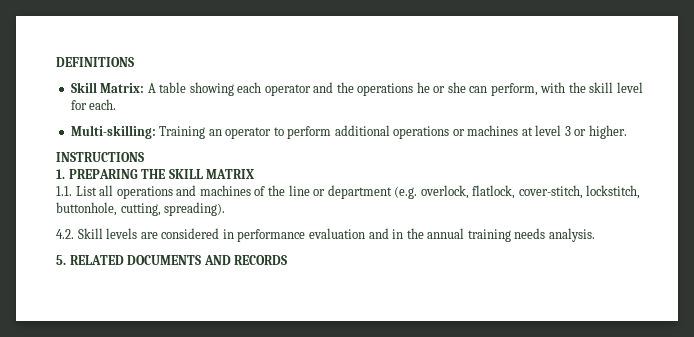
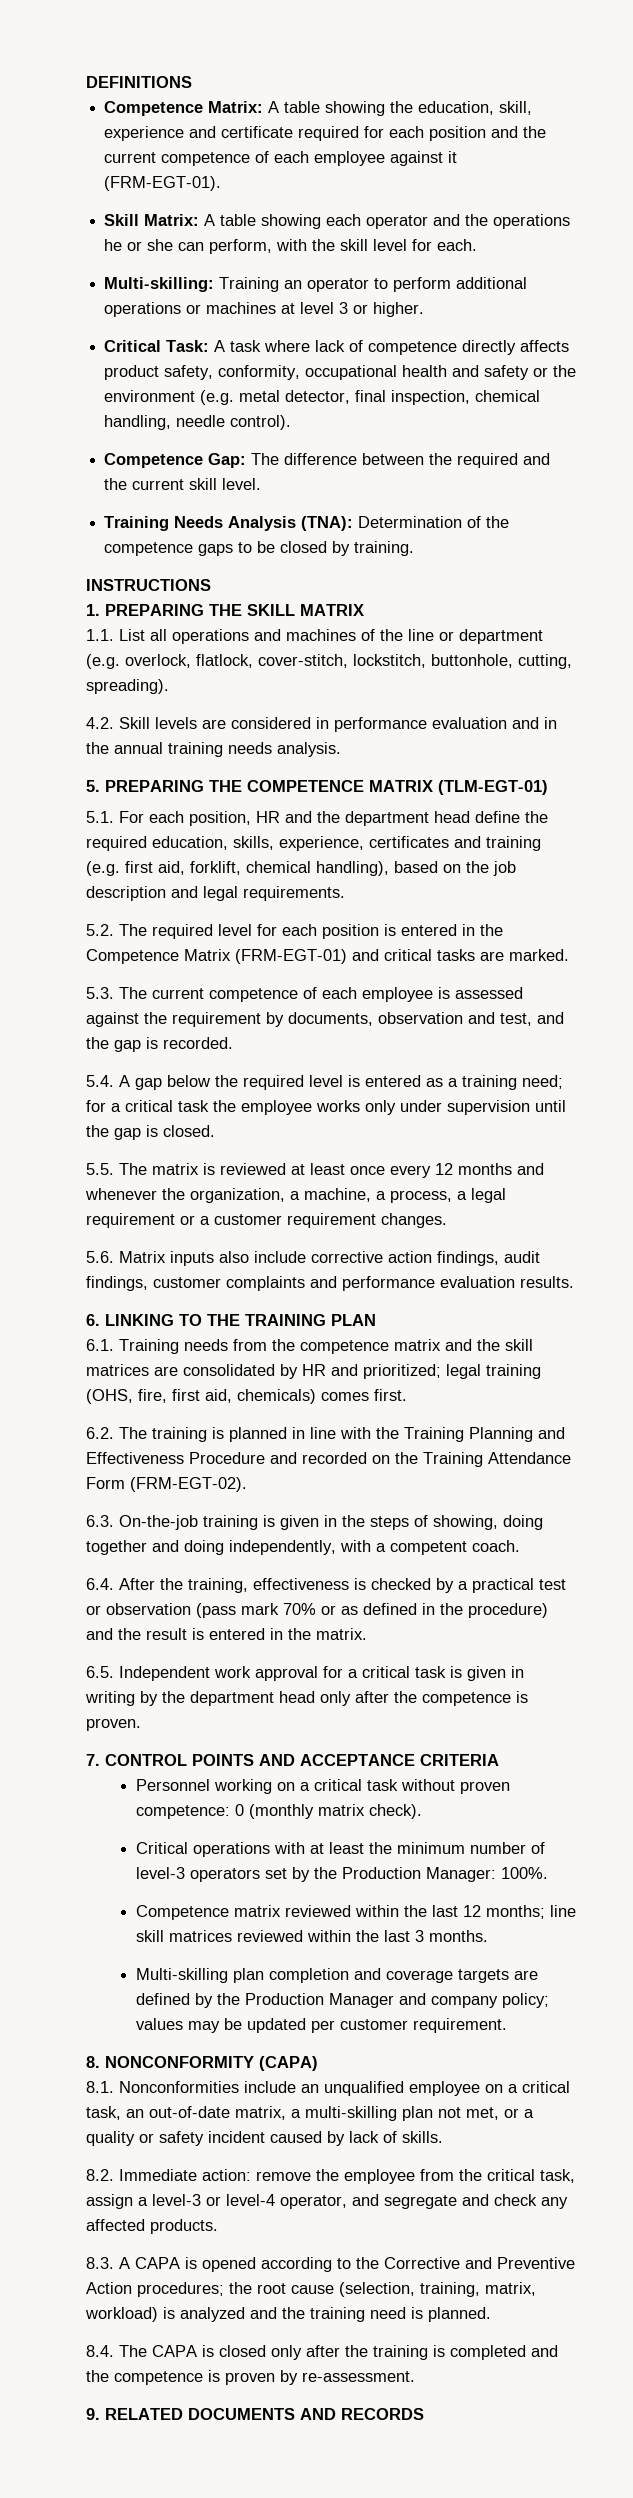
+ Competence Matrix: A table showing the education, skill, experience and certificate required for each position and the current competence of each employee against it (FRM-EGT-01).
+ Critical Task: A task where lack of competence directly affects product safety, conformity, occupational health and safety or the environment (e.g. metal detector, final inspection, chemical handling, needle control).
+ Competence Gap: The difference between the required and the current skill level.
+ Training Needs Analysis (TNA): Determination of the competence gaps to be closed by training.
- 5. RELATED DOCUMENTS AND RECORDS
+ 5. PREPARING THE COMPETENCE MATRIX (TLM-EGT-01)
+ 5.1. For each position, HR and the department head define the required education, skills, experience, certificates and training (e.g. first aid, forklift, chemical handling), based on the job description and legal requirements.
+ 5.2. The required level for each position is entered in the Competence Matrix (FRM-EGT-01) and critical tasks are marked.
+ 5.3. The current competence of each employee is assessed against the requirement by documents, observation and test, and the gap is recorded.
+ 5.4. A gap below the required level is entered as a training need; for a critical task the employee works only under supervision until the gap is closed.
+ 5.5. The matrix is reviewed at least once every 12 months and whenever the organization, a machine, a process, a legal requirement or a customer requirement changes.
+ 5.6. Matrix inputs also include corrective action findings, audit findings, customer complaints and performance evaluation results.
+ 6. LINKING TO THE TRAINING PLAN
+ 6.1. Training needs from the competence matrix and the skill matrices are consolidated by HR and prioritized; legal training (OHS, fire, first aid, chemicals) comes first.
+ 6.2. The training is planned in line with the Training Planning and Effectiveness Procedure and recorded on the Training Attendance Form (FRM-EGT-02).
+ 6.3. On-the-job training is given in the steps of showing, doing together and doing independently, with a competent coach.
+ 6.4. After the training, effectiveness is checked by a practical test or observation (pass mark 70% or as defined in the procedure) and the result is entered in the matrix.
+ 6.5. Independent work approval for a critical task is given in writing by the department head only after the competence is proven.
+ 7. CONTROL POINTS AND ACCEPTANCE CRITERIA
+ Personnel working on a critical task without proven competence: 0 (monthly matrix check).
+ Critical operations with at least the minimum number of level-3 operators set by the Production Manager: 100%.
+ Competence matrix reviewed within the last 12 months; line skill matrices reviewed within the last 3 months.
+ Multi-skilling plan completion and coverage targets are defined by the Production Manager and company policy; values may be updated per customer requirement.
+ 8. NONCONFORMITY (CAPA)
+ 8.1. Nonconformities include an unqualified employee on a critical task, an out-of-date matrix, a multi-skilling plan not met, or a quality or safety incident caused by lack of skills.
+ 8.2. Immediate action: remove the employee from the critical task, assign a level-3 or level-4 operator, and segregate and check any affected products.
+ 8.3. A CAPA is opened according to the Corrective and Preventive Action procedures; the root cause (selection, training, matrix, workload) is analyzed and the training need is planned.
+ 8.4. The CAPA is closed only after the training is completed and the competence is proven by re-assessment.
+ 9. RELATED DOCUMENTS AND RECORDS

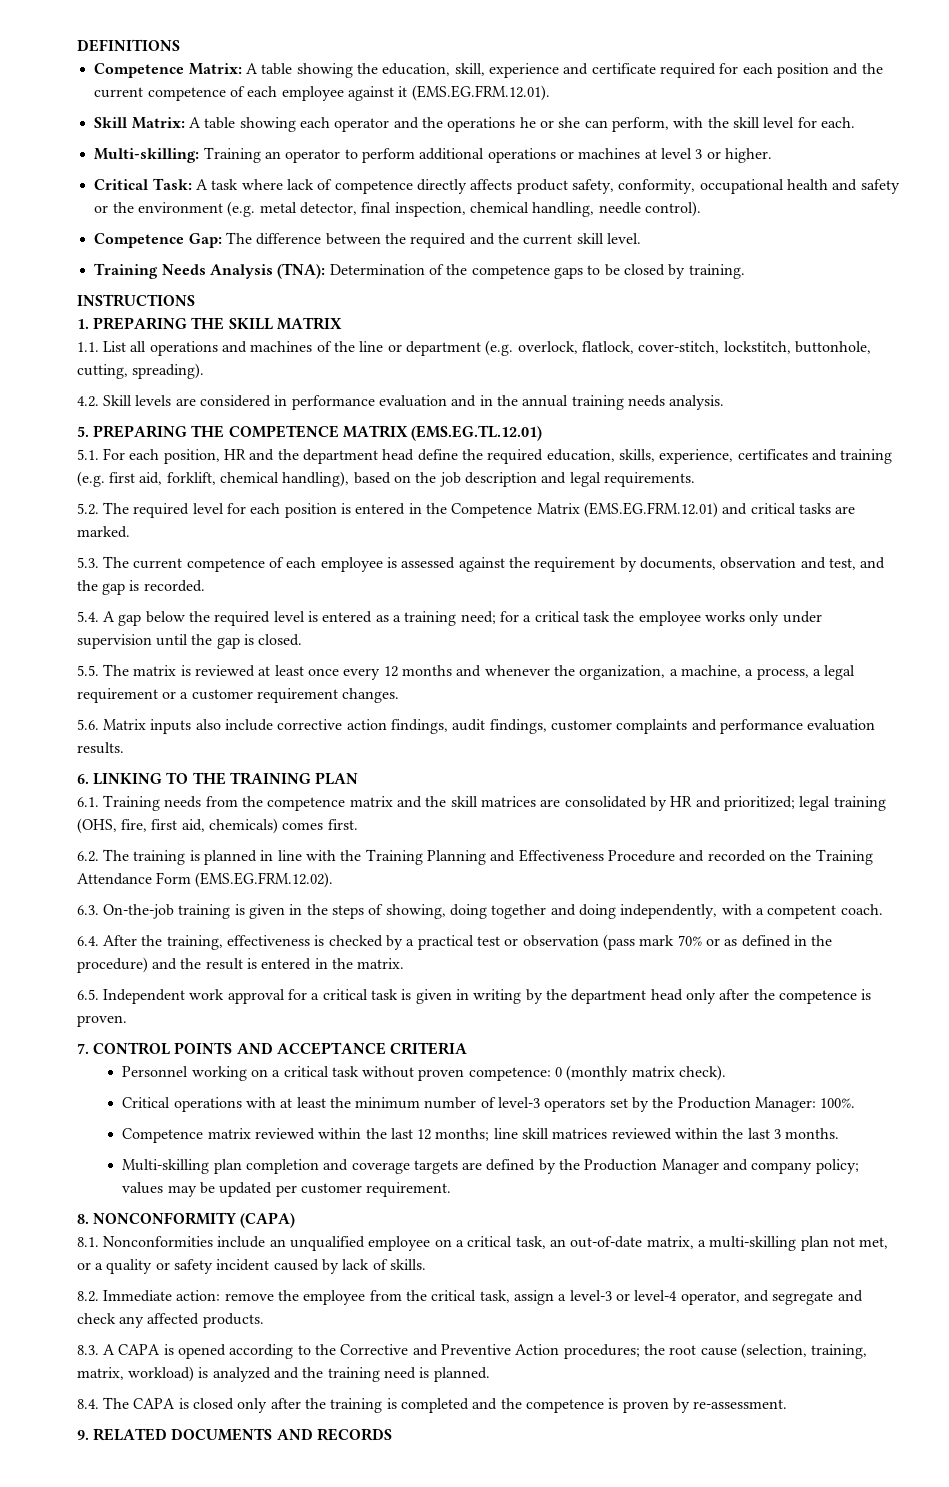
- Competence Matrix: A table showing the education, skill, experience and certificate required for each position and the current competence of each employee against it (FRM-EGT-01).
+ Competence Matrix: A table showing the education, skill, experience and certificate required for each position and the current competence of each employee against it (EMS.EG.FRM.12.01).
- 5. PREPARING THE COMPETENCE MATRIX (TLM-EGT-01)
+ 5. PREPARING THE COMPETENCE MATRIX (EMS.EG.TL.12.01)
- 5.2. The required level for each position is entered in the Competence Matrix (FRM-EGT-01) and critical tasks are marked.
+ 5.2. The required level for each position is entered in the Competence Matrix (EMS.EG.FRM.12.01) and critical tasks are marked.
- 6.2. The training is planned in line with the Training Planning and Effectiveness Procedure and recorded on the Training Attendance Form (FRM-EGT-02).
+ 6.2. The training is planned in line with the Training Planning and Effectiveness Procedure and recorded on the Training Attendance Form (EMS.EG.FRM.12.02).

